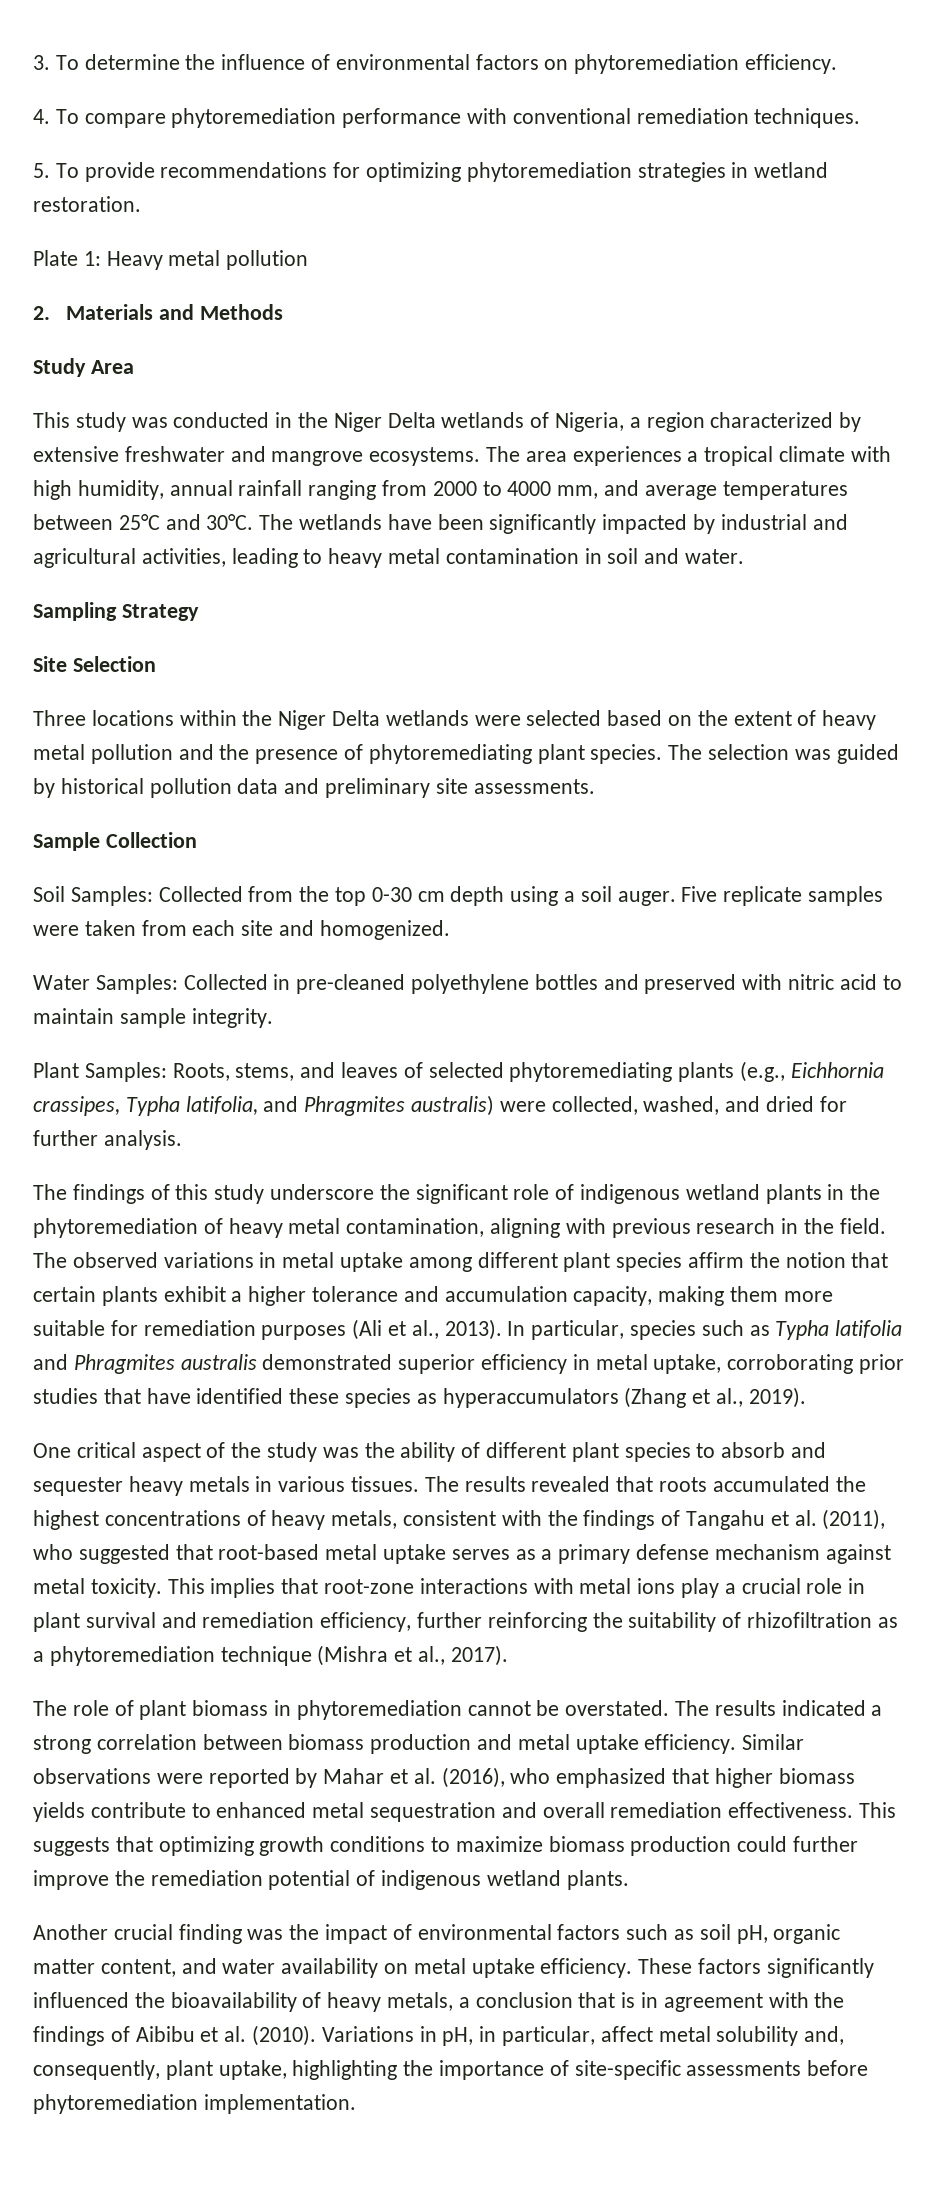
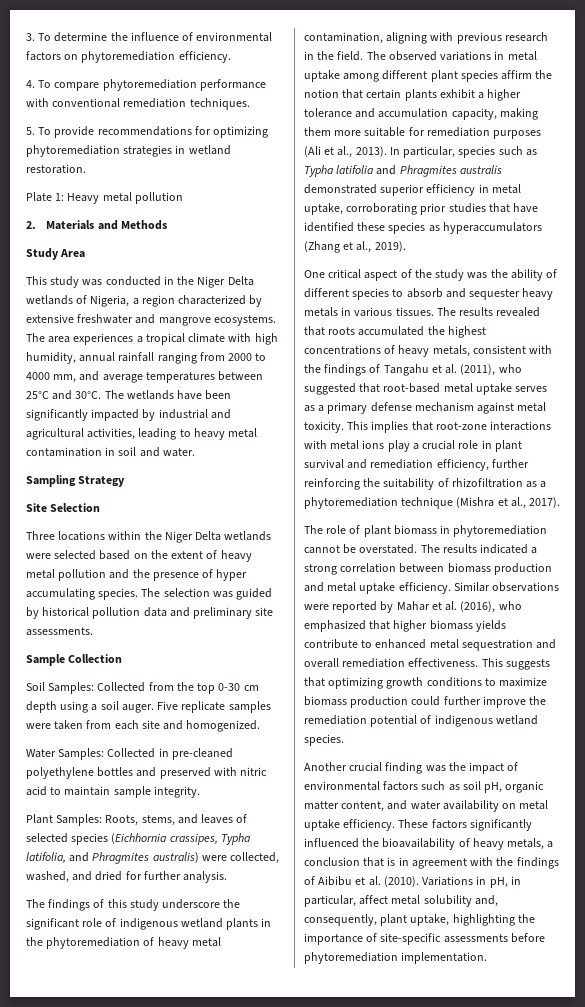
- Three locations within the Niger Delta wetlands were selected based on the extent of heavy metal pollution and the presence of phytoremediating plant species.
+ Three locations within the Niger Delta wetlands were selected based on the extent of heavy metal pollution and the presence of hyper accumulating species.
- Plant Samples: Roots, stems, and leaves of selected phytoremediating plants (e.g., Eichhornia crassipes, Typha latifolia, and Phragmites australis) were collected, washed, and dried for further analysis.
+ Plant Samples: Roots, stems, and leaves of selected species (Eichhornia crassipes, Typha latifolia, and Phragmites australis) were collected, washed, and dried for further analysis.
- One critical aspect of the study was the ability of different plant species to absorb and sequester heavy metals in various tissues.
+ One critical aspect of the study was the ability of different species to absorb and sequester heavy metals in various tissues.
- This suggests that optimizing growth conditions to maximize biomass production could further improve the remediation potential of indigenous wetland plants.
+ This suggests that optimizing growth conditions to maximize biomass production could further improve the remediation potential of indigenous wetland species.

